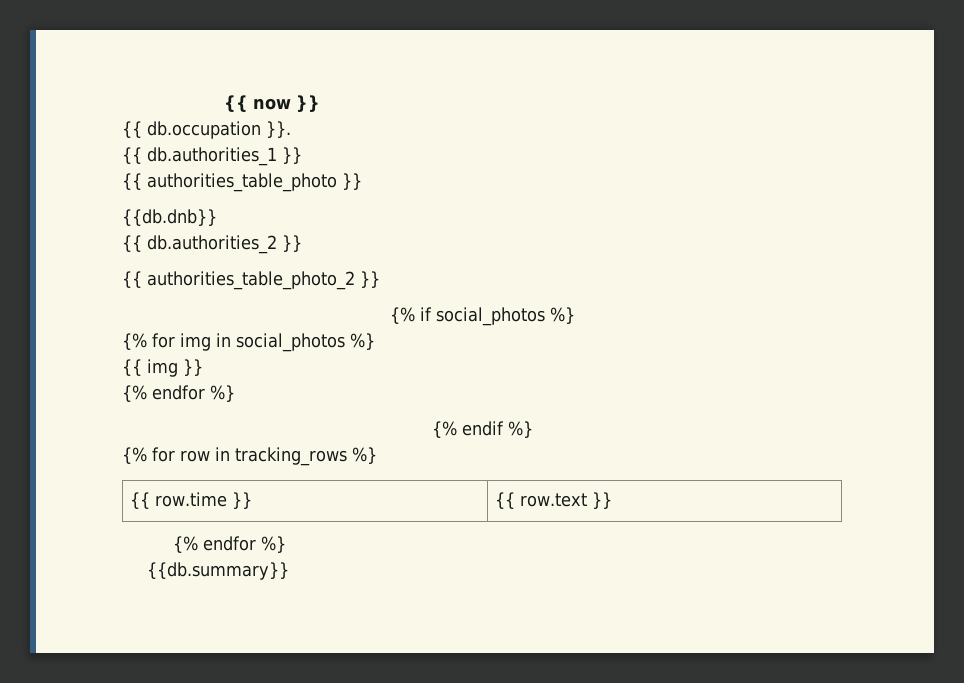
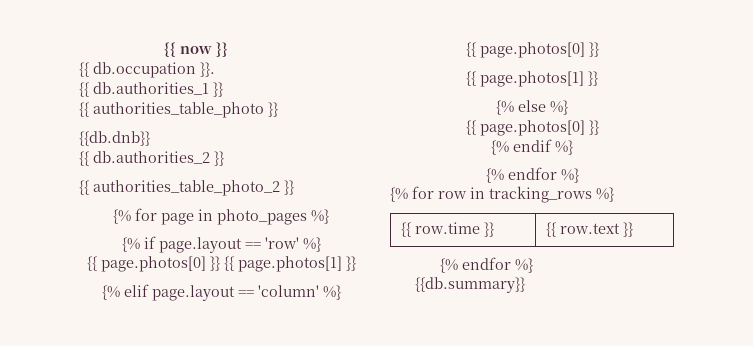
- {% if social_photos %}
- {% for img in social_photos %}
- {{ img }}
+ {% for page in photo_pages %}
+ {% if page.layout == 'row' %}
+ {{ page.photos[0] }} {{ page.photos[1] }}
+ {% elif page.layout == 'column' %}
+ {{ page.photos[0] }}
+ {{ page.photos[1] }}
+ {% else %}
+ {{ page.photos[0] }}
+ {% endif %}
  {% endfor %}
- {% endif %}

